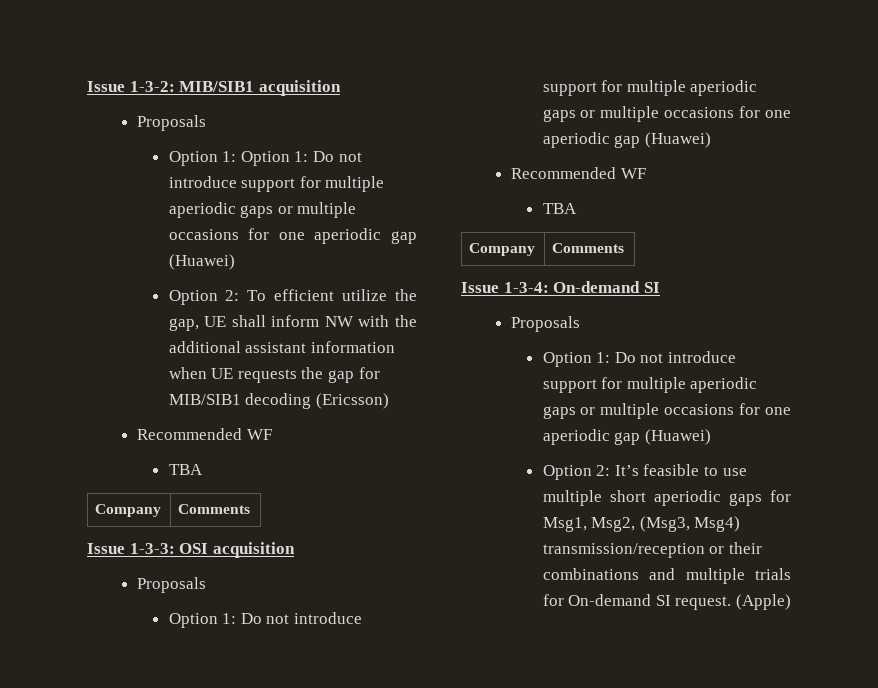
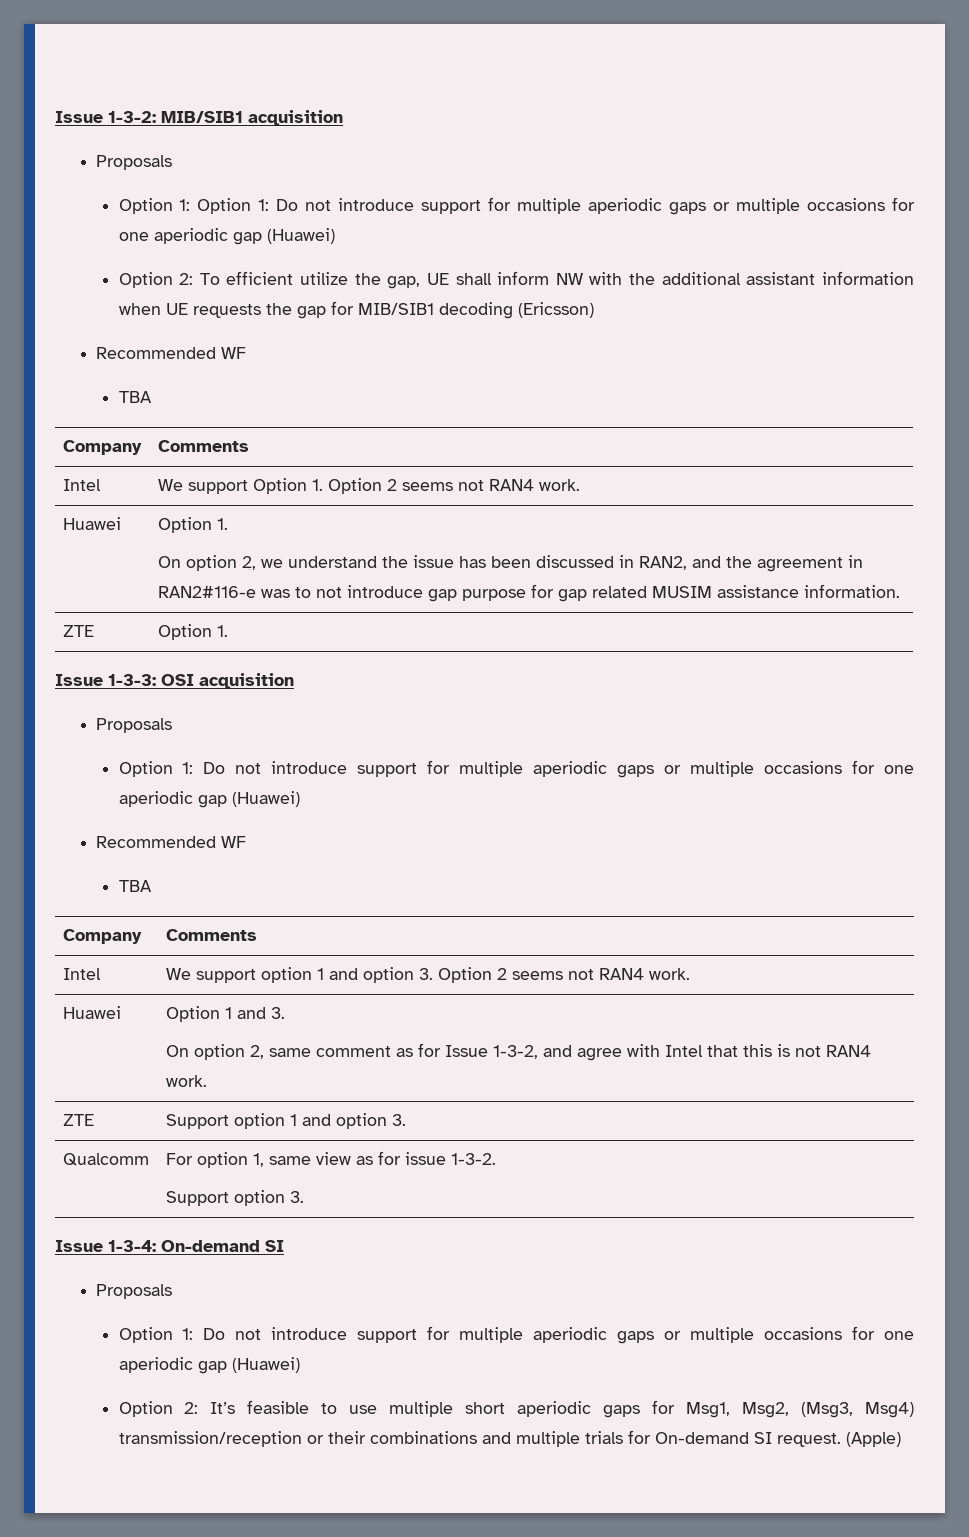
+ Intel | We support Option 1. Option 2 seems not RAN4 work.
+ Huawei | Option 1.
+ On option 2, we understand the issue has been discussed in RAN2, and the agreement in RAN2#116-e was to not introduce gap purpose for gap related MUSIM assistance information.
+ ZTE | Option 1.
+ Intel | We support option 1 and option 3. Option 2 seems not RAN4 work.
+ Huawei | Option 1 and 3.
+ On option 2, same comment as for Issue 1-3-2, and agree with Intel that this is not RAN4 work.
+ ZTE | Support option 1 and option 3.
+ Qualcomm | For option 1, same view as for issue 1-3-2.
+ Support option 3.

